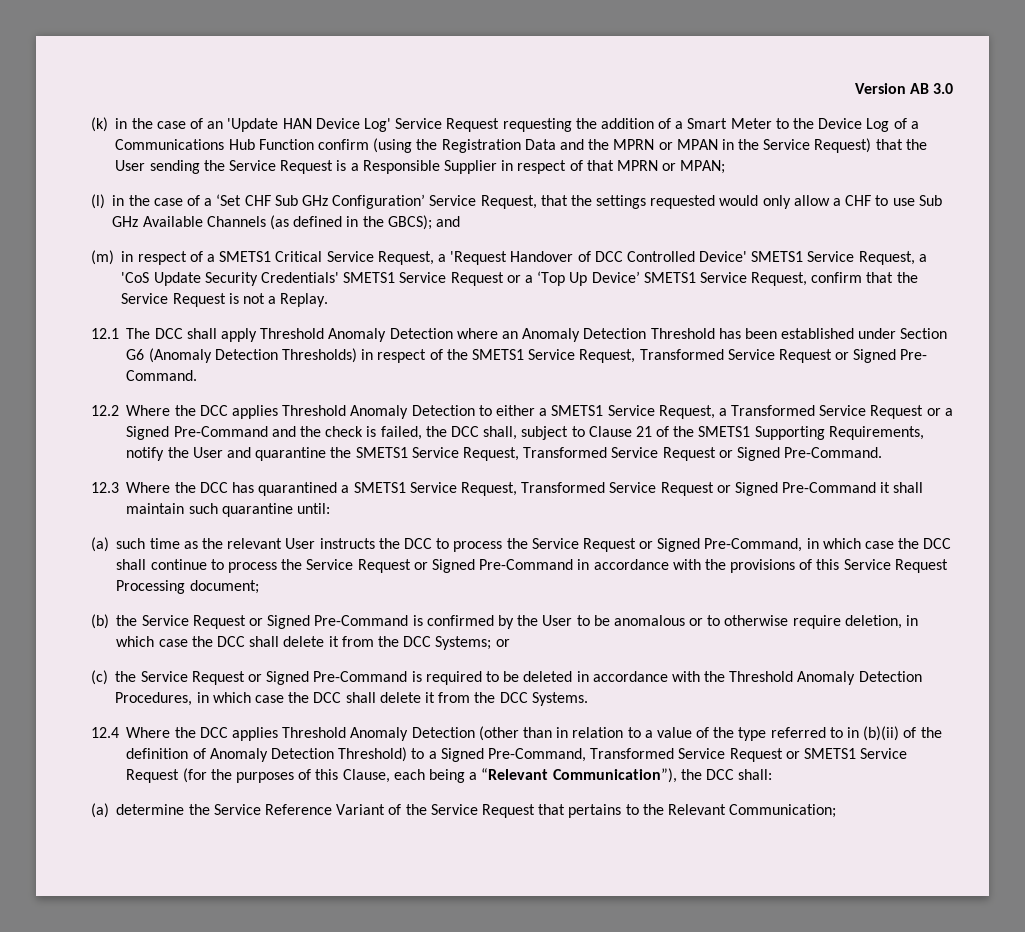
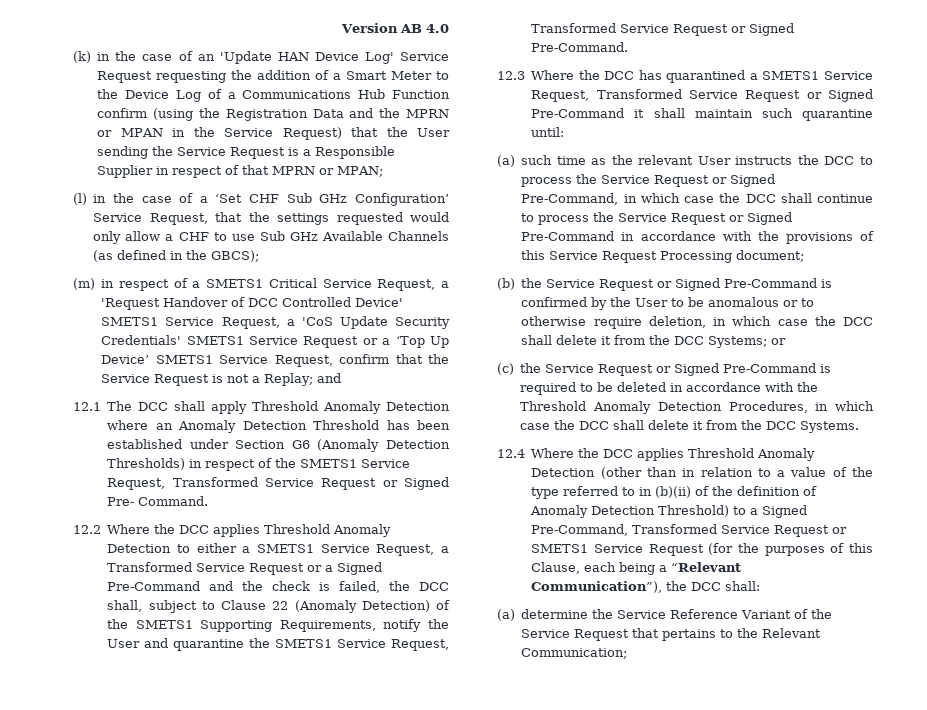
- Version AB 3.0
+ Version AB 4.0
- (l) in the case of a ‘Set CHF Sub GHz Configuration’ Service Request, that the settings requested would only allow a CHF to use Sub GHz Available Channels (as defined in the GBCS); and
+ (l) in the case of a ‘Set CHF Sub GHz Configuration’ Service Request, that the settings requested would only allow a CHF to use Sub GHz Available Channels (as defined in the GBCS);
- (m) in respect of a SMETS1 Critical Service Request, a 'Request Handover of DCC Controlled Device' SMETS1 Service Request, a 'CoS Update Security Credentials' SMETS1 Service Request or a ‘Top Up Device’ SMETS1 Service Request, confirm that the Service Request is not a Replay.
+ (m) in respect of a SMETS1 Critical Service Request, a 'Request Handover of DCC Controlled Device' SMETS1 Service Request, a 'CoS Update Security Credentials' SMETS1 Service Request or a ‘Top Up Device’ SMETS1 Service Request, confirm that the Service Request is not a Replay; and
- 12.2 Where the DCC applies Threshold Anomaly Detection to either a SMETS1 Service Request, a Transformed Service Request or a Signed Pre-Command and the check is failed, the DCC shall, subject to Clause 21 of the SMETS1 Supporting Requirements, notify the User and quarantine the SMETS1 Service Request, Transformed Service Request or Signed Pre-Command.
+ 12.2 Where the DCC applies Threshold Anomaly Detection to either a SMETS1 Service Request, a Transformed Service Request or a Signed Pre-Command and the check is failed, the DCC shall, subject to Clause 22 (Anomaly Detection) of the SMETS1 Supporting Requirements, notify the User and quarantine the SMETS1 Service Request, Transformed Service Request or Signed Pre-Command.

